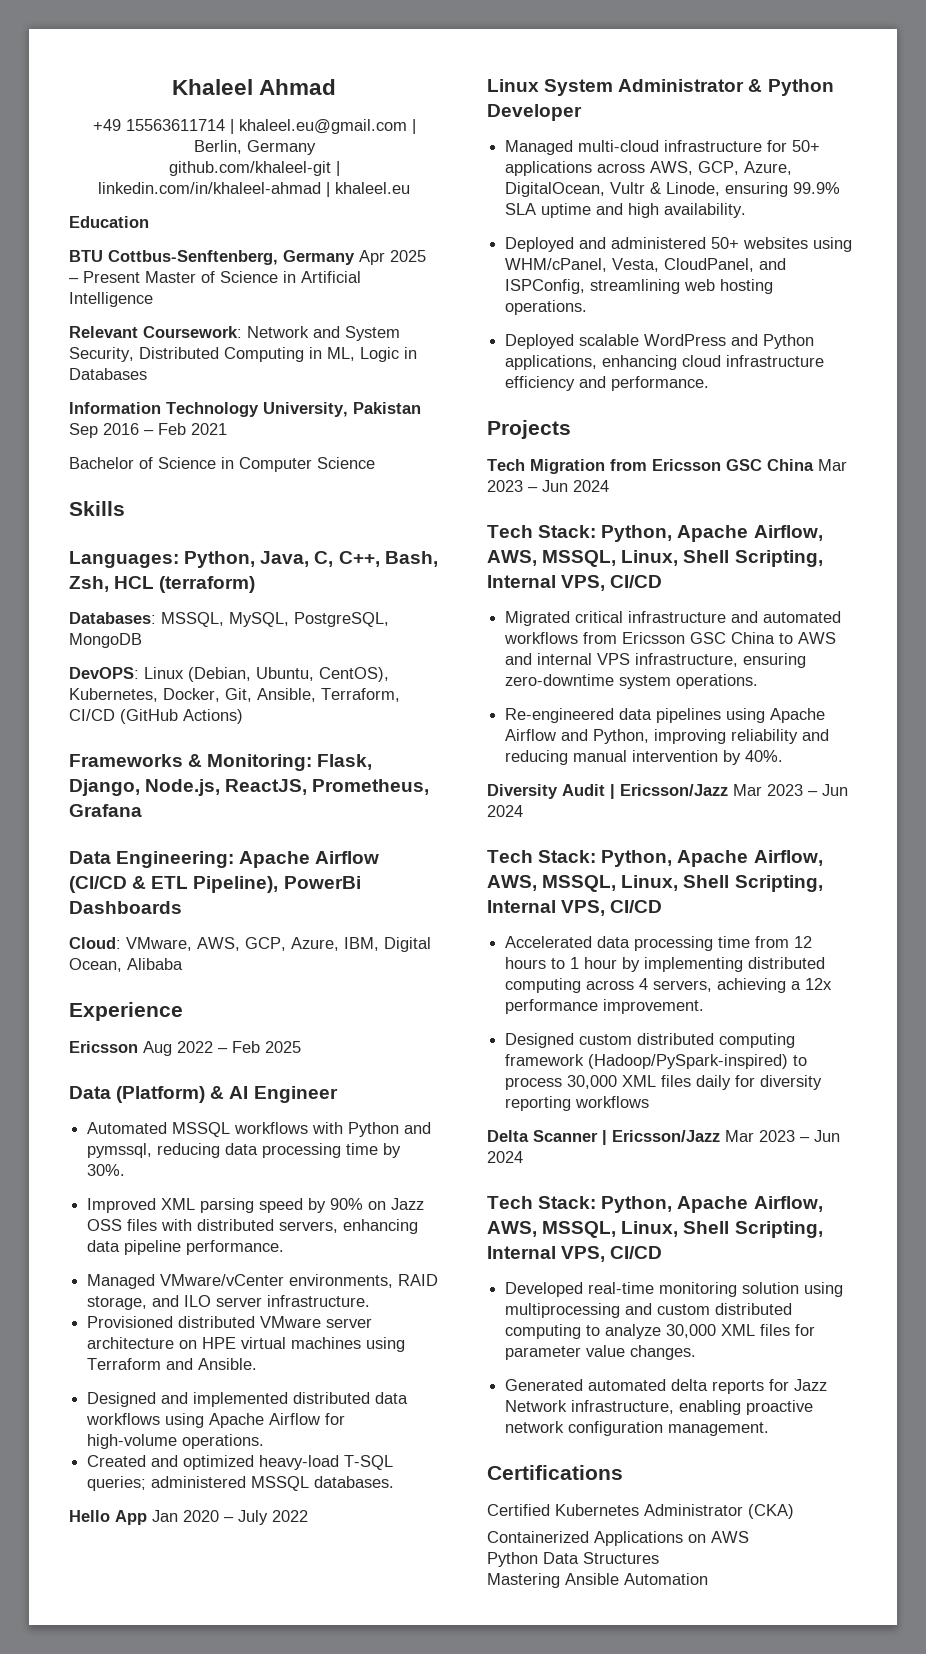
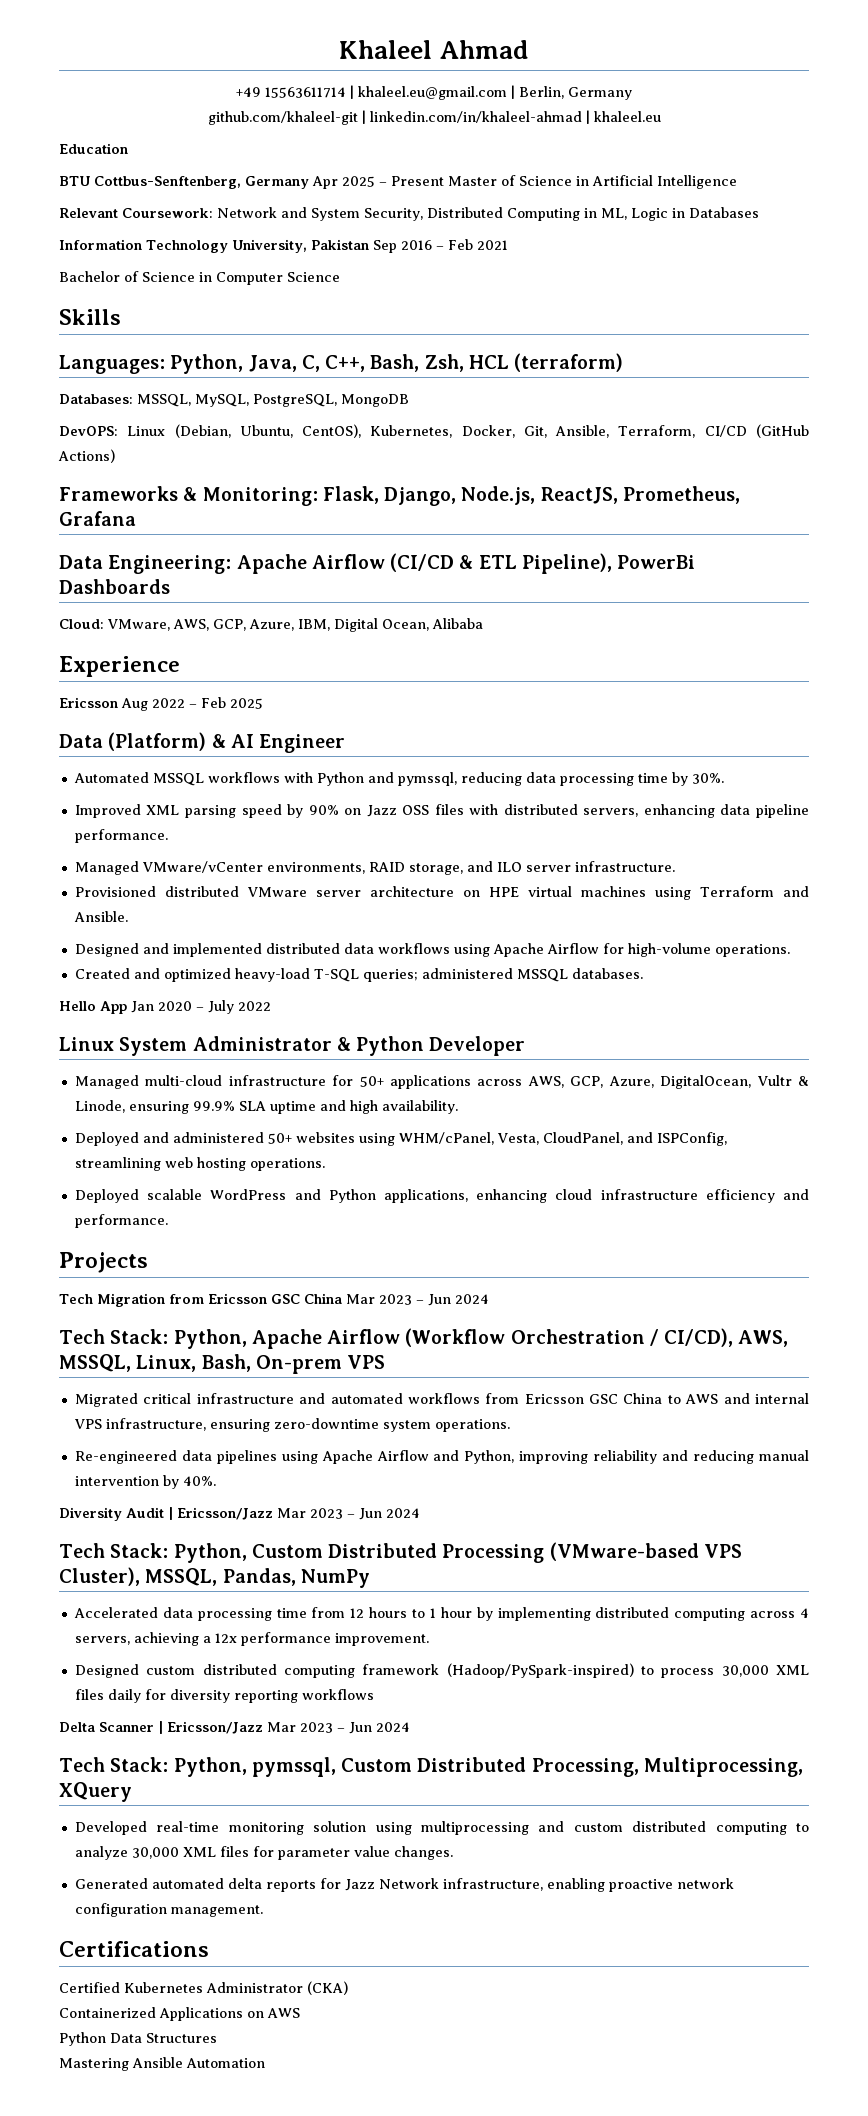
  Tech Migration from Ericsson GSC China Mar 2023 – Jun 2024
- Tech Stack: Python, Apache Airflow, AWS, MSSQL, Linux, Shell Scripting, Internal VPS, CI/CD
+ Tech Stack: Python, Apache Airflow (Workflow Orchestration / CI/CD), AWS, MSSQL, Linux, Bash, On-prem VPS
  Diversity Audit | Ericsson/Jazz Mar 2023 – Jun 2024
- Tech Stack: Python, Apache Airflow, AWS, MSSQL, Linux, Shell Scripting, Internal VPS, CI/CD
+ Tech Stack: Python, Custom Distributed Processing (VMware-based VPS Cluster), MSSQL, Pandas, NumPy
  Delta Scanner | Ericsson/Jazz Mar 2023 – Jun 2024
- Tech Stack: Python, Apache Airflow, AWS, MSSQL, Linux, Shell Scripting, Internal VPS, CI/CD
+ Tech Stack: Python, pymssql, Custom Distributed Processing, Multiprocessing, XQuery

